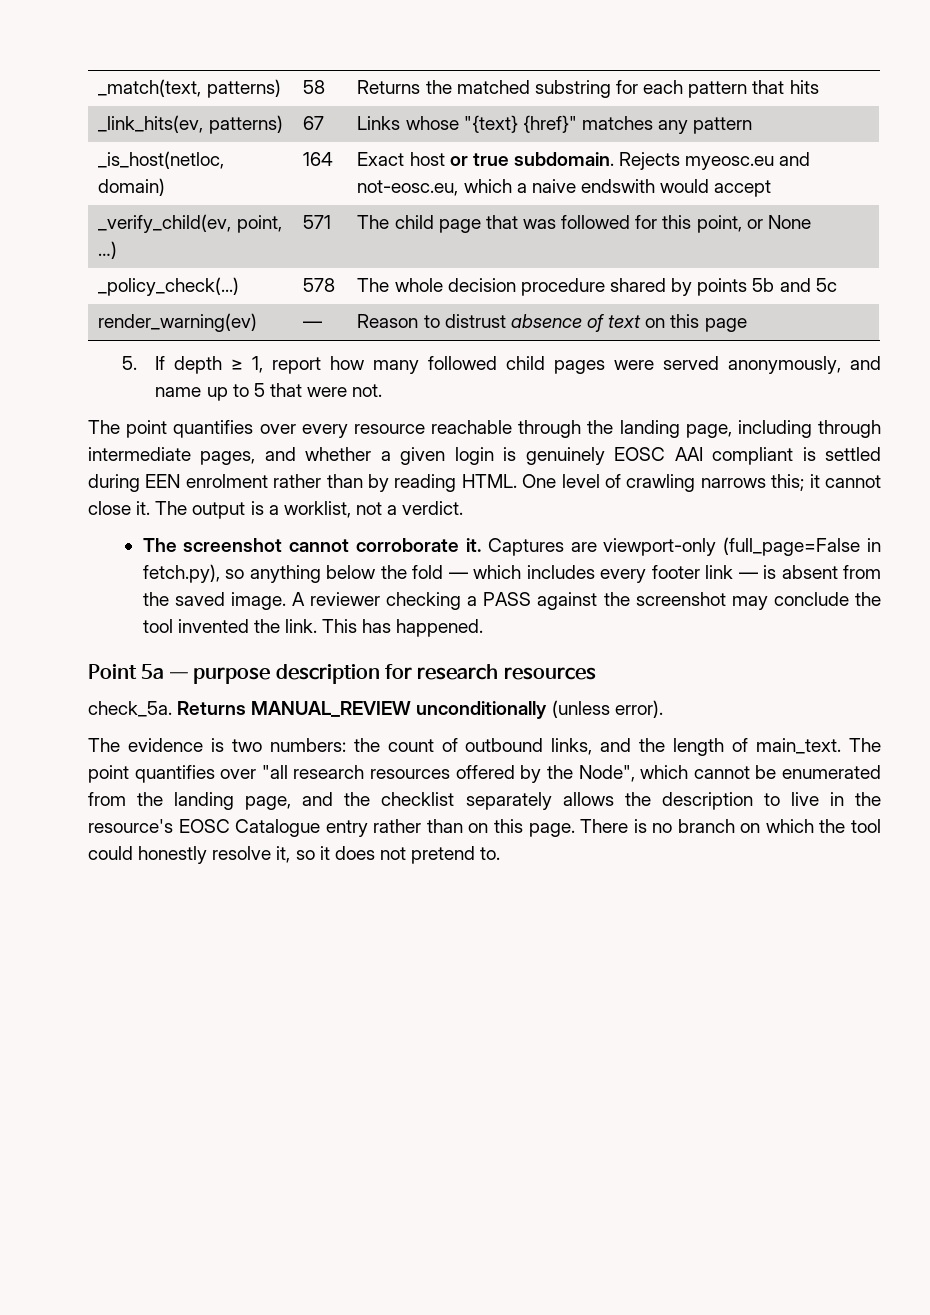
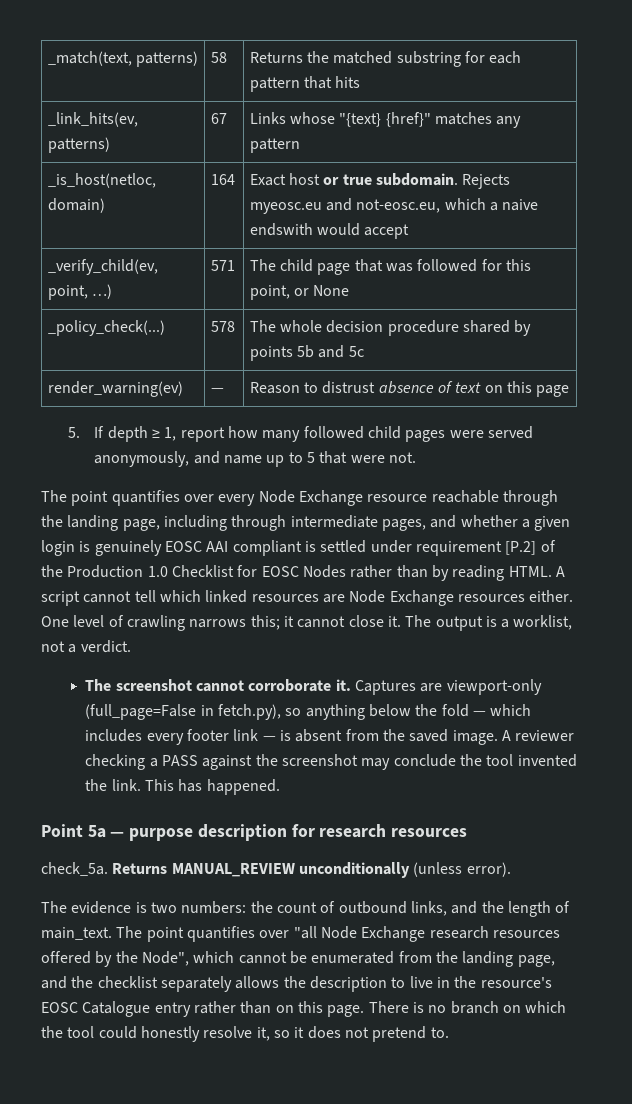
- The point quantifies over every resource reachable through the landing page, including through intermediate pages, and whether a given login is genuinely EOSC AAI compliant is settled during EEN enrolment rather than by reading HTML.
+ The point quantifies over every Node Exchange resource reachable through the landing page, including through intermediate pages, and whether a given login is genuinely EOSC AAI compliant is settled under requirement [P.2] of the Production 1.0 Checklist for EOSC Nodes rather than by reading HTML.
+ A script cannot tell which linked resources are Node Exchange resources either.
- The point quantifies over "all research resources offered by the Node", which cannot be enumerated from the landing page, and the checklist separately allows the description to live in the resource's EOSC Catalogue entry rather than on this page.
+ The point quantifies over "all Node Exchange research resources offered by the Node", which cannot be enumerated from the landing page, and the checklist separately allows the description to live in the resource's EOSC Catalogue entry rather than on this page.

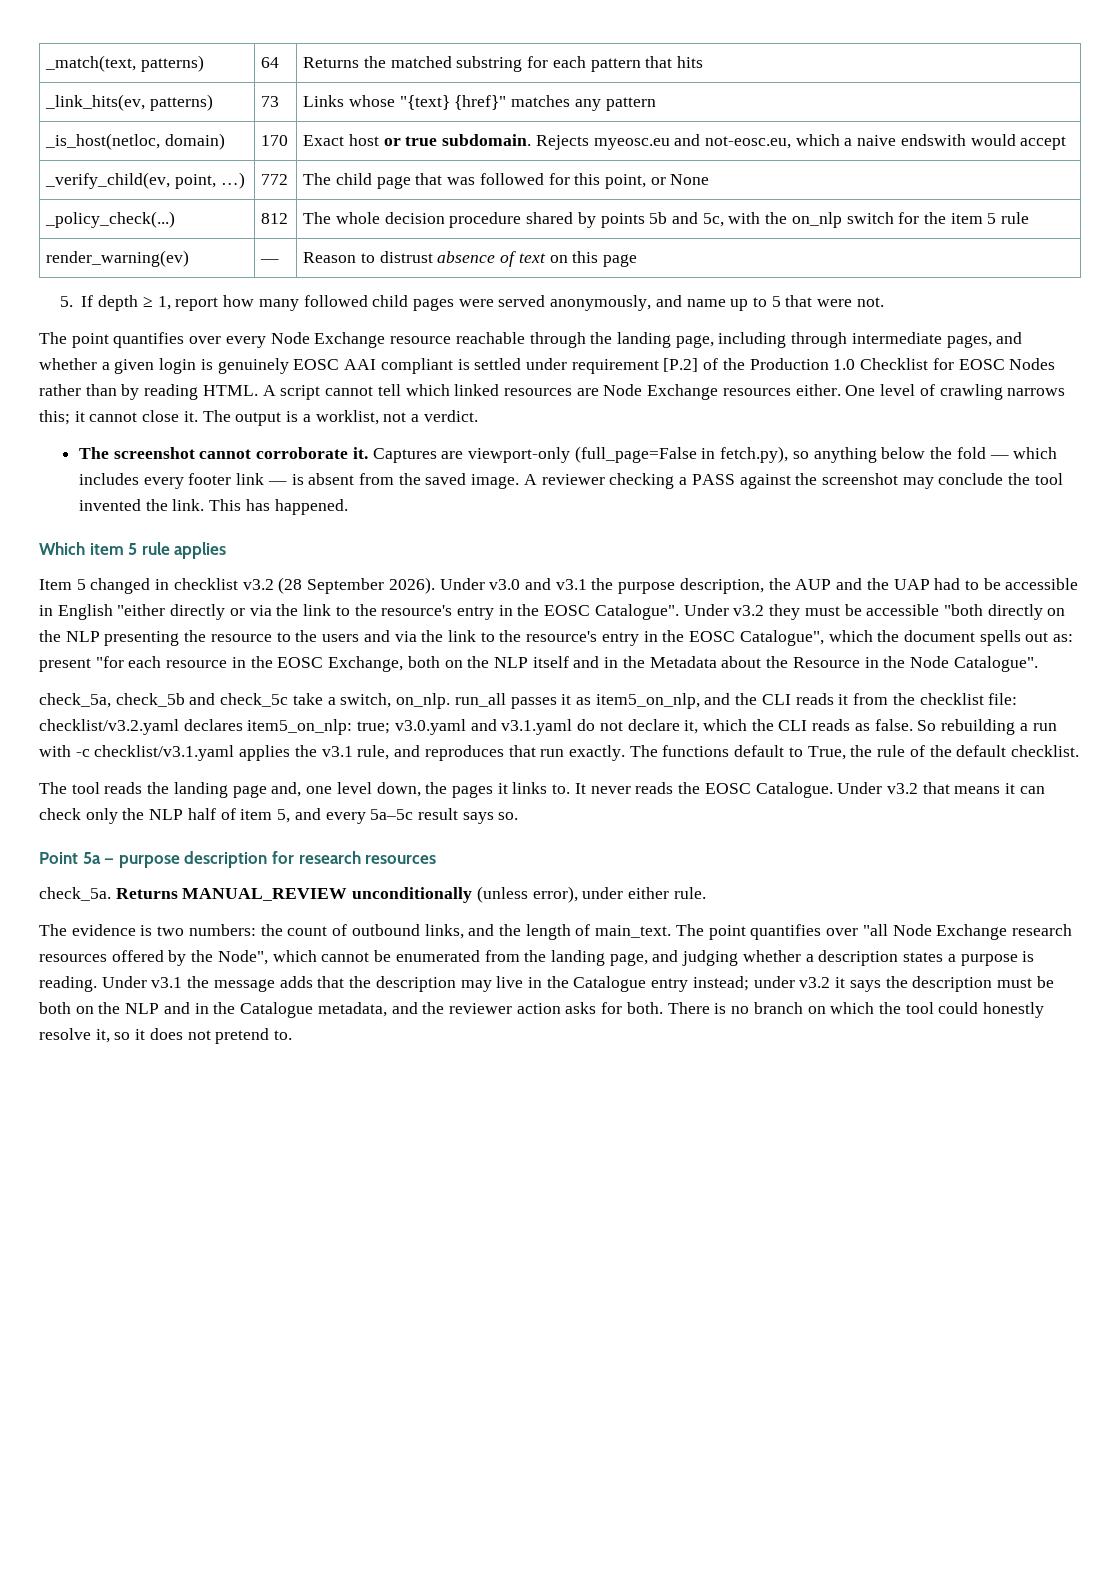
- _match(text, patterns) | 58 | Returns the matched substring for each pattern that hits
+ _match(text, patterns) | 64 | Returns the matched substring for each pattern that hits
- _link_hits(ev, patterns) | 67 | Links whose "{text} {href}" matches any pattern
+ _link_hits(ev, patterns) | 73 | Links whose "{text} {href}" matches any pattern
- _is_host(netloc, domain) | 164 | Exact host or true subdomain. Rejects myeosc.eu and not-eosc.eu, which a naive endswith would accept
+ _is_host(netloc, domain) | 170 | Exact host or true subdomain. Rejects myeosc.eu and not-eosc.eu, which a naive endswith would accept
- _verify_child(ev, point, …) | 571 | The child page that was followed for this point, or None
+ _verify_child(ev, point, …) | 772 | The child page that was followed for this point, or None
- _policy_check(...) | 578 | The whole decision procedure shared by points 5b and 5c
+ _policy_check(...) | 812 | The whole decision procedure shared by points 5b and 5c, with the on_nlp switch for the item 5 rule
+ Which item 5 rule applies
+ Item 5 changed in checklist v3.2 (28 September 2026). Under v3.0 and v3.1 the purpose description, the AUP and the UAP had to be accessible in English "either directly or via the link to the resource's entry in the EOSC Catalogue". Under v3.2 they must be accessible "both directly on the NLP presenting the resource to the users and via the link to the resource's entry in the EOSC Catalogue", which the document spells out as: present "for each resource in the EOSC Exchange, both on the NLP itself and in the Metadata about the Resource in the Node Catalogue".
+ check_5a, check_5b and check_5c take a switch, on_nlp. run_all passes it as item5_on_nlp, and the CLI reads it from the checklist file: checklist/v3.2.yaml declares item5_on_nlp: true; v3.0.yaml and v3.1.yaml do not declare it, which the CLI reads as false. So rebuilding a run with -c checklist/v3.1.yaml applies the v3.1 rule, and reproduces that run exactly. The functions default to True, the rule of the default checklist.
+ The tool reads the landing page and, one level down, the pages it links to. It never reads the EOSC Catalogue. Under v3.2 that means it can check only the NLP half of item 5, and every 5a–5c result says so.
- Returns MANUAL_REVIEW unconditionally (unless error).
+ Returns MANUAL_REVIEW unconditionally (unless error), under either rule.
- The point quantifies over "all Node Exchange research resources offered by the Node", which cannot be enumerated from the landing page, and the checklist separately allows the description to live in the resource's EOSC Catalogue entry rather than on this page.
+ The point quantifies over "all Node Exchange research resources offered by the Node", which cannot be enumerated from the landing page, and judging whether a description states a purpose is reading. Under v3.1 the message adds that the description may live in the Catalogue entry instead; under v3.2 it says the description must be both on the NLP and in the Catalogue metadata, and the reviewer action asks for both.

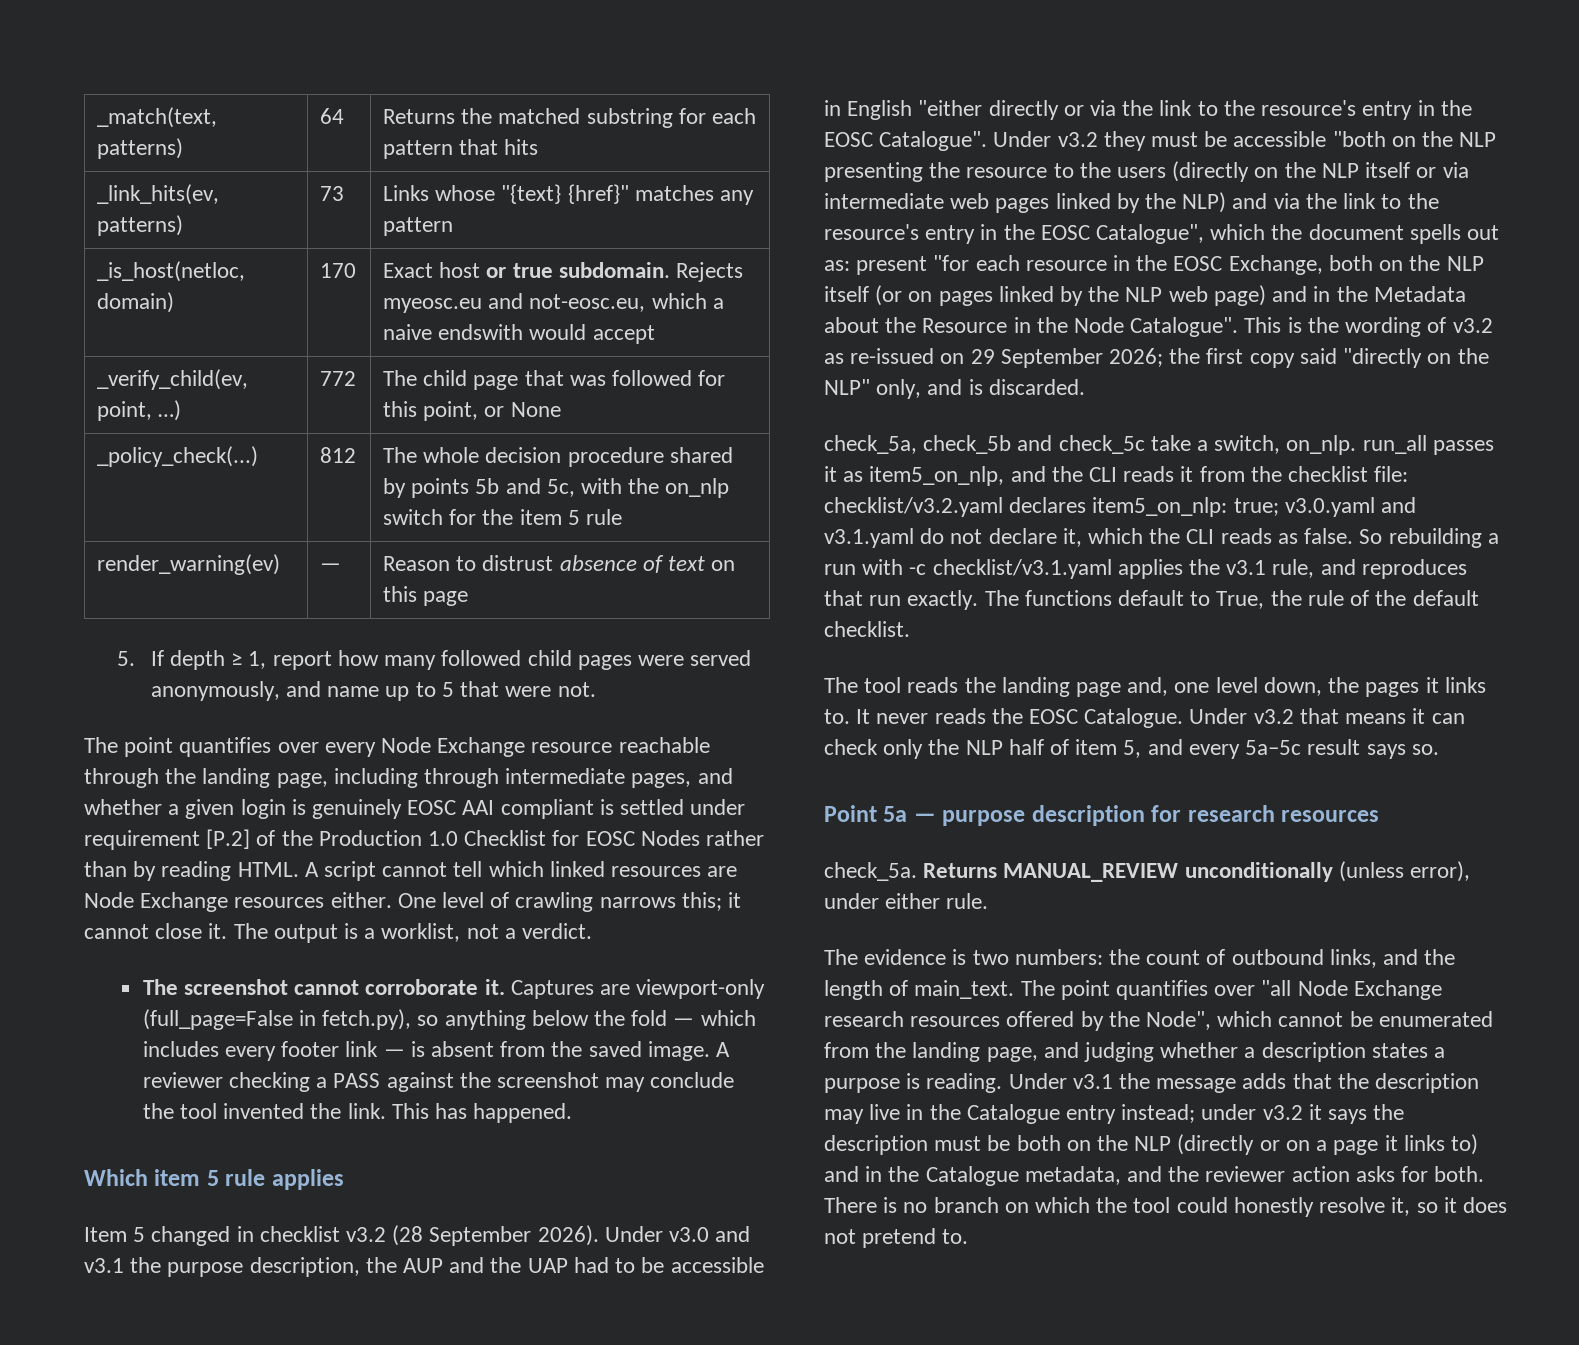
- Under v3.2 they must be accessible "both directly on the NLP presenting the resource to the users and via the link to the resource's entry in the EOSC Catalogue", which the document spells out as: present "for each resource in the EOSC Exchange, both on the NLP itself and in the Metadata about the Resource in the Node Catalogue".
+ Under v3.2 they must be accessible "both on the NLP presenting the resource to the users (directly on the NLP itself or via intermediate web pages linked by the NLP) and via the link to the resource's entry in the EOSC Catalogue", which the document spells out as: present "for each resource in the EOSC Exchange, both on the NLP itself (or on pages linked by the NLP web page) and in the Metadata about the Resource in the Node Catalogue". This is the wording of v3.2 as re-issued on 29 September 2026; the first copy said "directly on the NLP" only, and is discarded.
- Under v3.1 the message adds that the description may live in the Catalogue entry instead; under v3.2 it says the description must be both on the NLP and in the Catalogue metadata, and the reviewer action asks for both.
+ Under v3.1 the message adds that the description may live in the Catalogue entry instead; under v3.2 it says the description must be both on the NLP (directly or on a page it links to) and in the Catalogue metadata, and the reviewer action asks for both.

